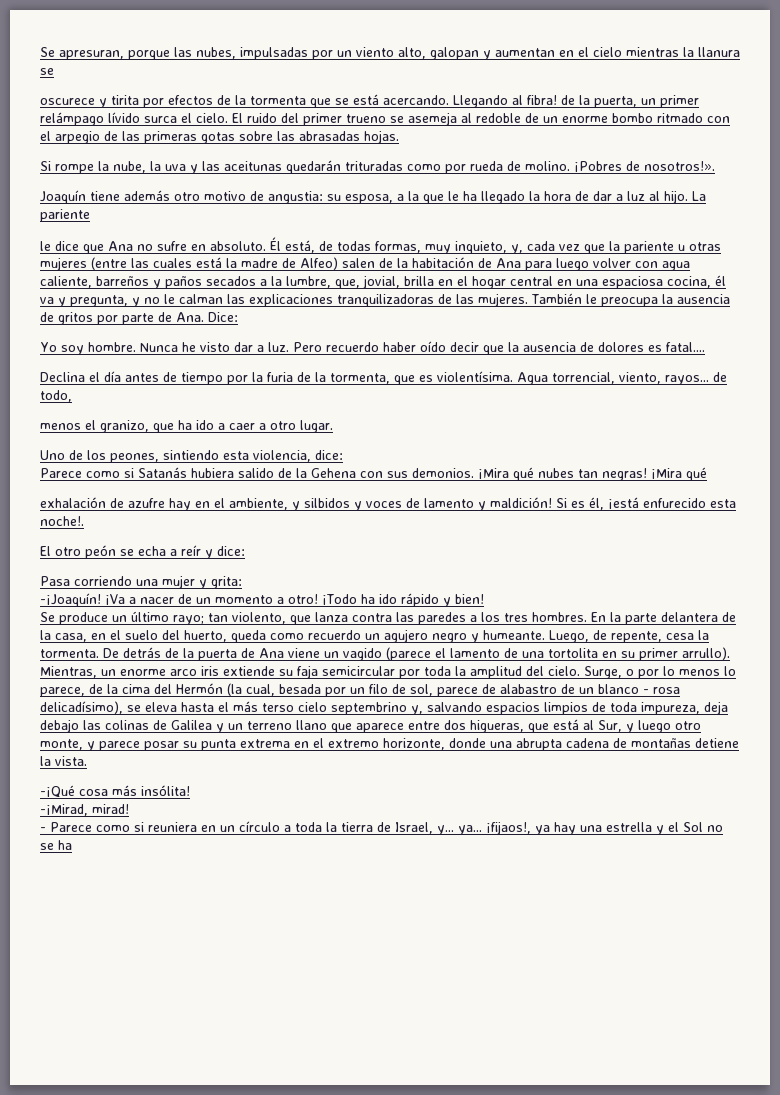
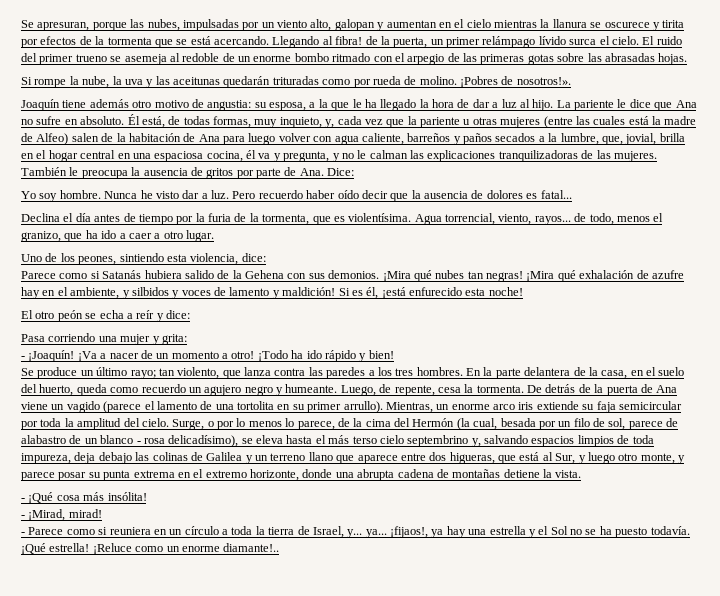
- Se apresuran, porque las nubes, impulsadas por un viento alto, galopan y aumentan en el cielo mientras la llanura se
- oscurece y tirita por efectos de la tormenta que se está acercando.
+ Se apresuran, porque las nubes, impulsadas por un viento alto, galopan y aumentan en el cielo mientras la llanura se oscurece y tirita por efectos de la tormenta que se está acercando.
- La pariente
- le dice que Ana no sufre en absoluto.
+ La pariente le dice que Ana no sufre en absoluto.
- Pero recuerdo haber oído decir que la ausencia de dolores es fatal....
+ Pero recuerdo haber oído decir que la ausencia de dolores es fatal...
- Agua torrencial, viento, rayos... de todo,
- menos el granizo, que ha ido a caer a otro lugar.
+ Agua torrencial, viento, rayos... de todo, menos el granizo, que ha ido a caer a otro lugar.
- ¡Mira qué nubes tan negras! ¡Mira qué
- exhalación de azufre hay en el ambiente, y silbidos y voces de lamento y maldición!
+ ¡Mira qué nubes tan negras! ¡Mira qué exhalación de azufre hay en el ambiente, y silbidos y voces de lamento y maldición!
- Si es él, ¡está enfurecido esta noche!.
+ Si es él, ¡está enfurecido esta noche!
- -¡Joaquín!
+ - ¡Joaquín!
- -¡Qué cosa más insólita!
+ - ¡Qué cosa más insólita!
- -¡Mirad, mirad!
+ - ¡Mirad, mirad!
- ¡fijaos!, ya hay una estrella y el Sol no se ha
+ ¡fijaos!, ya hay una estrella y el Sol no se ha puesto todavía. ¡Qué estrella! ¡Reluce como un enorme diamante!..

